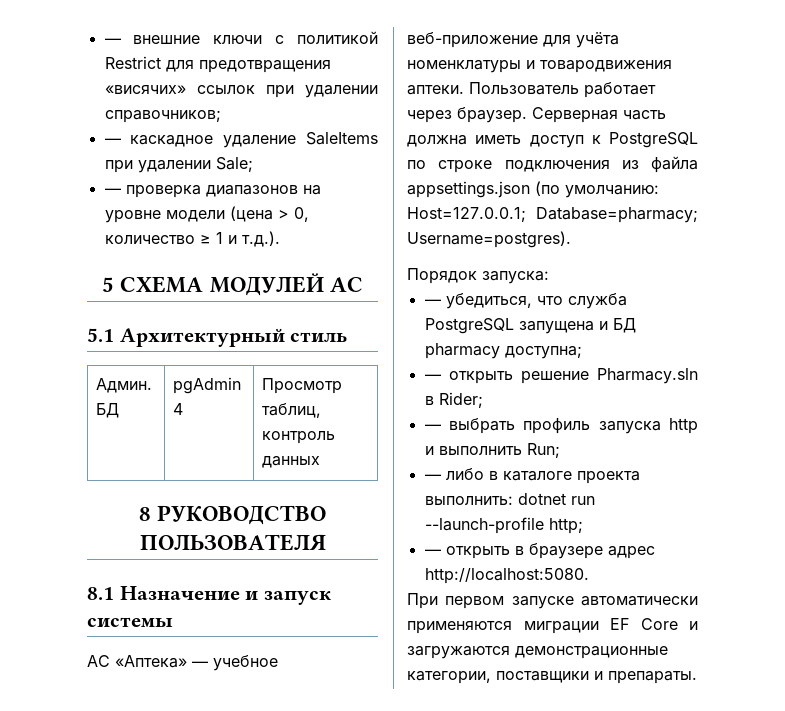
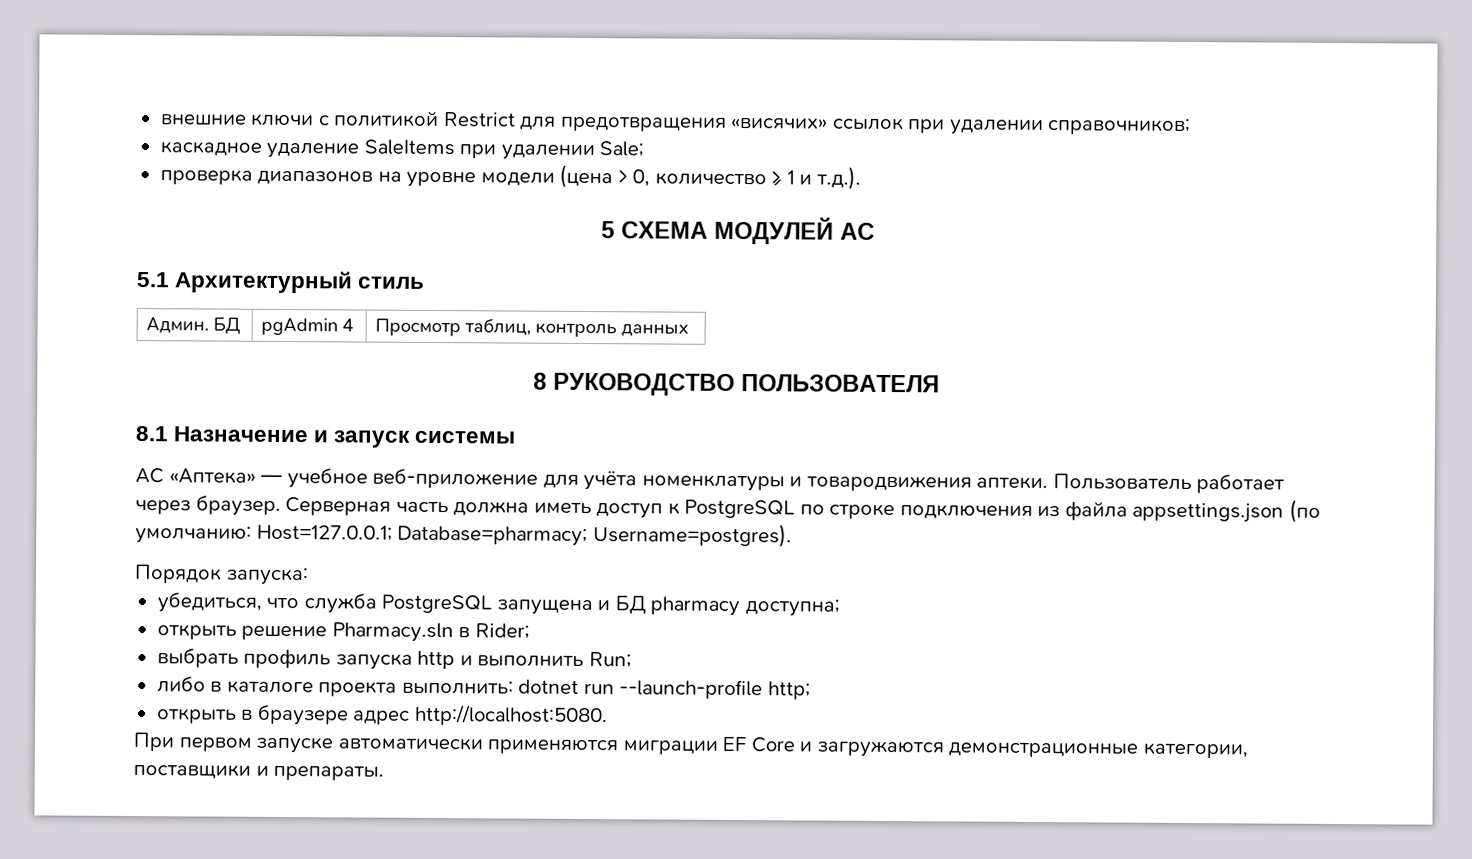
- — внешние ключи с политикой Restrict для предотвращения «висячих» ссылок при удалении справочников;
+ внешние ключи с политикой Restrict для предотвращения «висячих» ссылок при удалении справочников;
- — каскадное удаление SaleItems при удалении Sale;
+ каскадное удаление SaleItems при удалении Sale;
- — проверка диапазонов на уровне модели (цена > 0, количество ≥ 1 и т.д.).
+ проверка диапазонов на уровне модели (цена > 0, количество ≥ 1 и т.д.).
- — убедиться, что служба PostgreSQL запущена и БД pharmacy доступна;
+ убедиться, что служба PostgreSQL запущена и БД pharmacy доступна;
- — открыть решение Pharmacy.sln в Rider;
+ открыть решение Pharmacy.sln в Rider;
- — выбрать профиль запуска http и выполнить Run;
+ выбрать профиль запуска http и выполнить Run;
- — либо в каталоге проекта выполнить: dotnet run --launch-profile http;
+ либо в каталоге проекта выполнить: dotnet run --launch-profile http;
- — открыть в браузере адрес http://localhost:5080.
+ открыть в браузере адрес http://localhost:5080.

